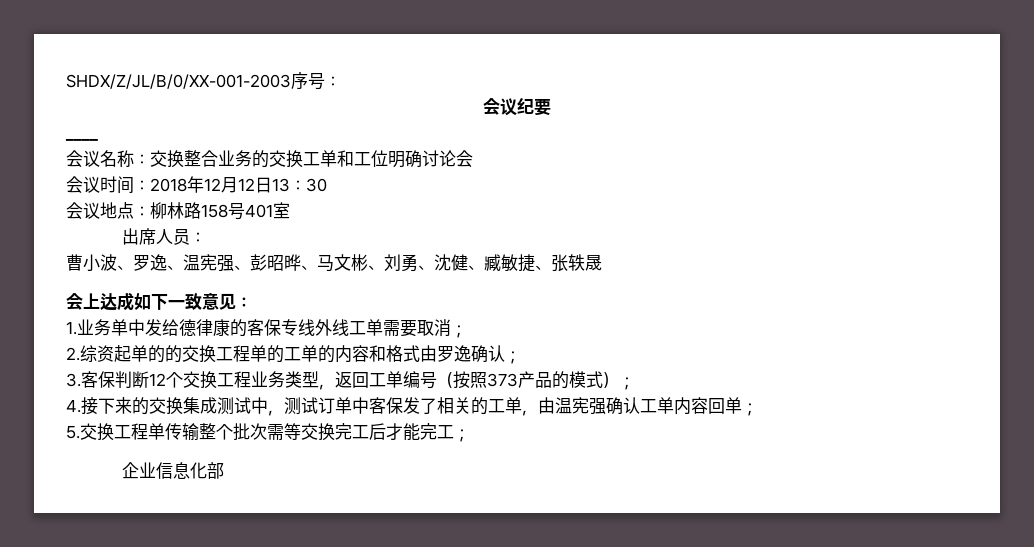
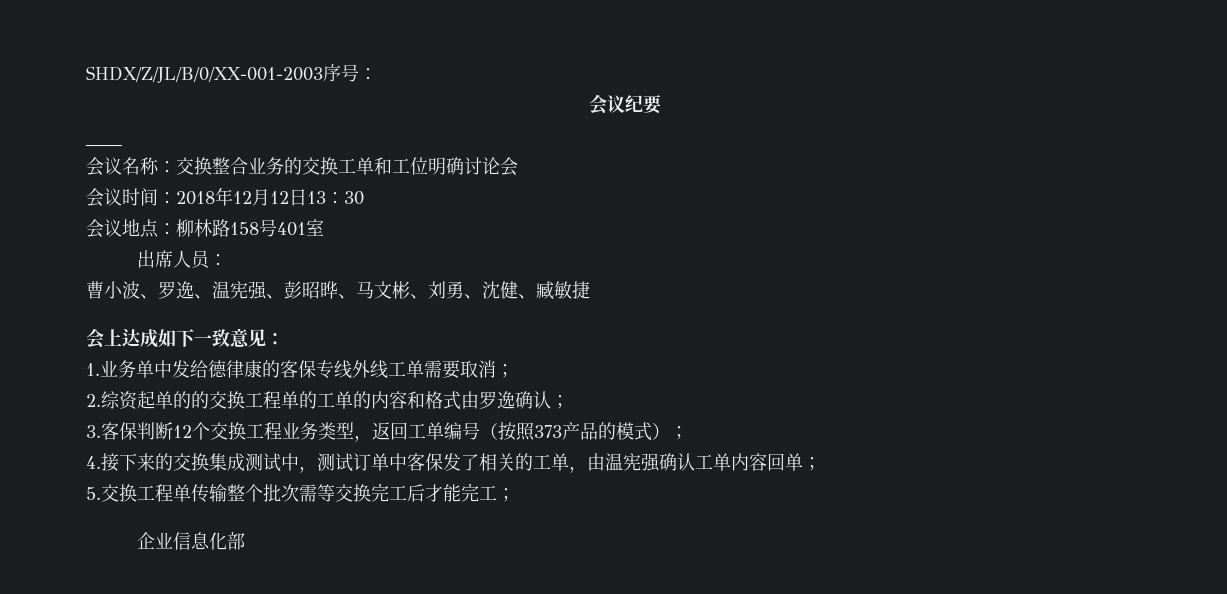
- 曹小波、罗逸、温宪强、彭昭晔、马文彬、刘勇、沈健、臧敏捷、张轶晟
+ 曹小波、罗逸、温宪强、彭昭晔、马文彬、刘勇、沈健、臧敏捷

